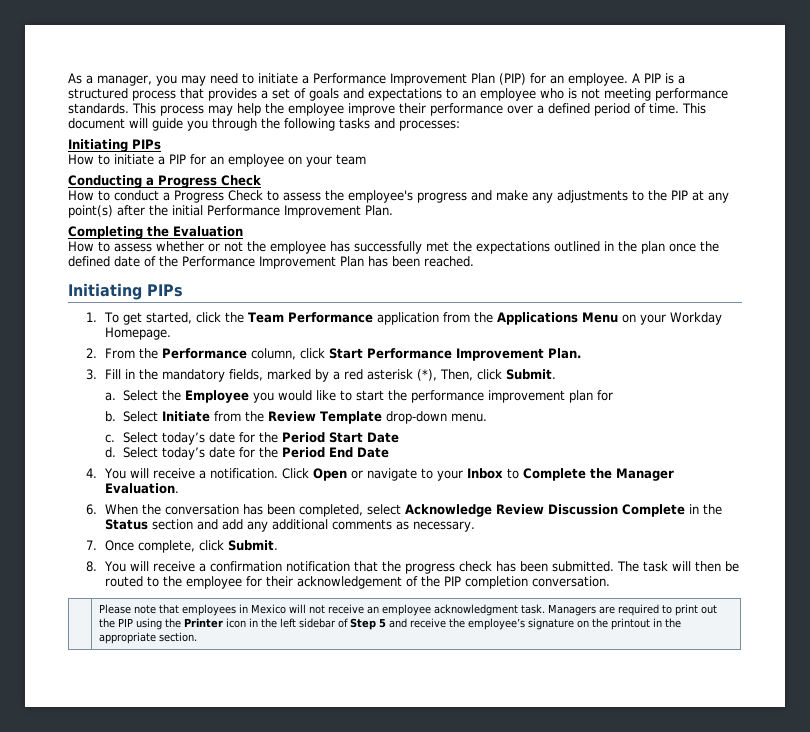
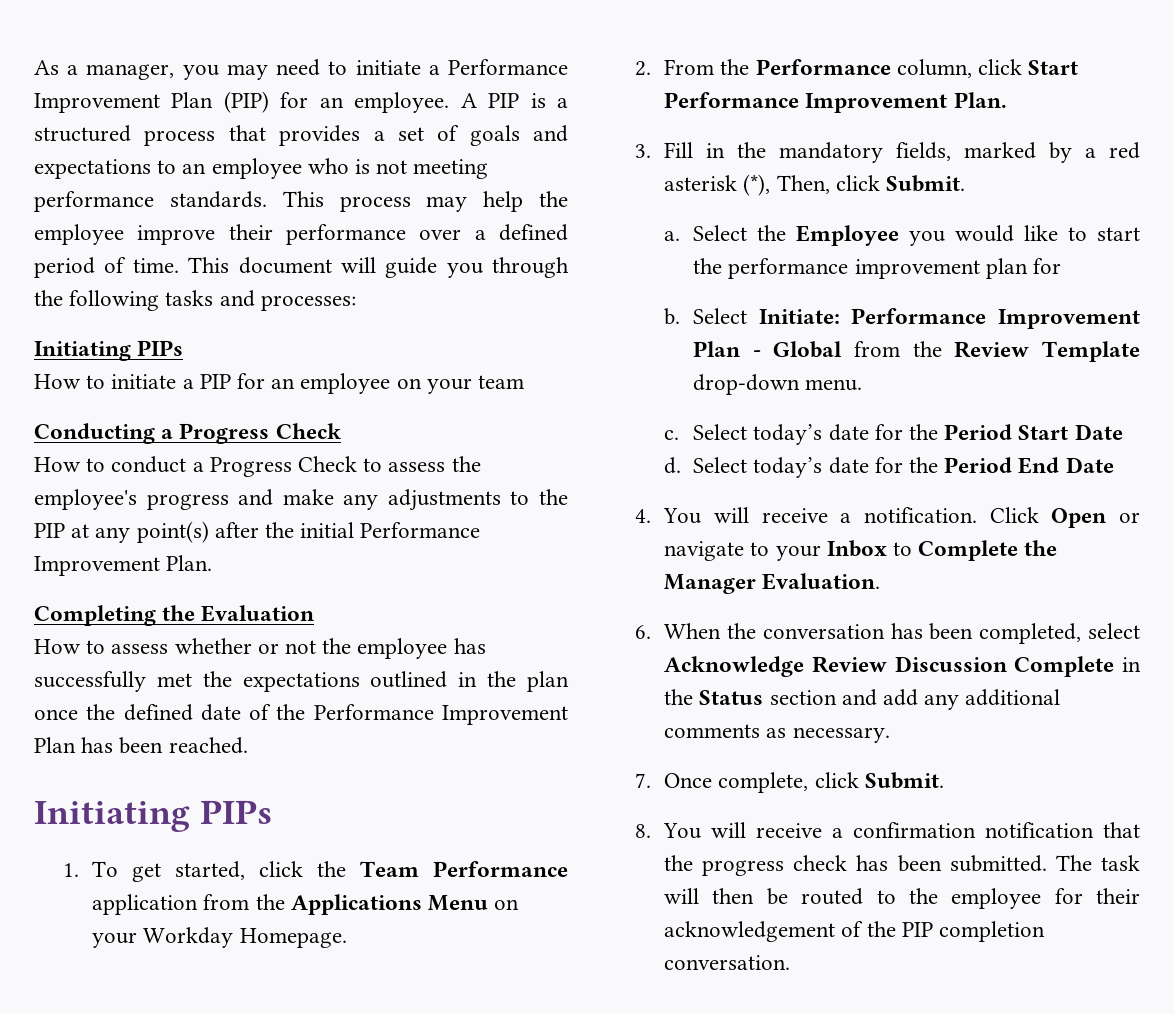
- Select Initiate from the Review Template drop-down menu.
+ Select Initiate: Performance Improvement Plan - Global from the Review Template drop-down menu.
- Please note that employees in Mexico will not receive an employee acknowledgment task. Managers are required to print out the PIP using the Printer icon in the left sidebar of Step 5 and receive the employee’s signature on the printout in the appropriate section.

